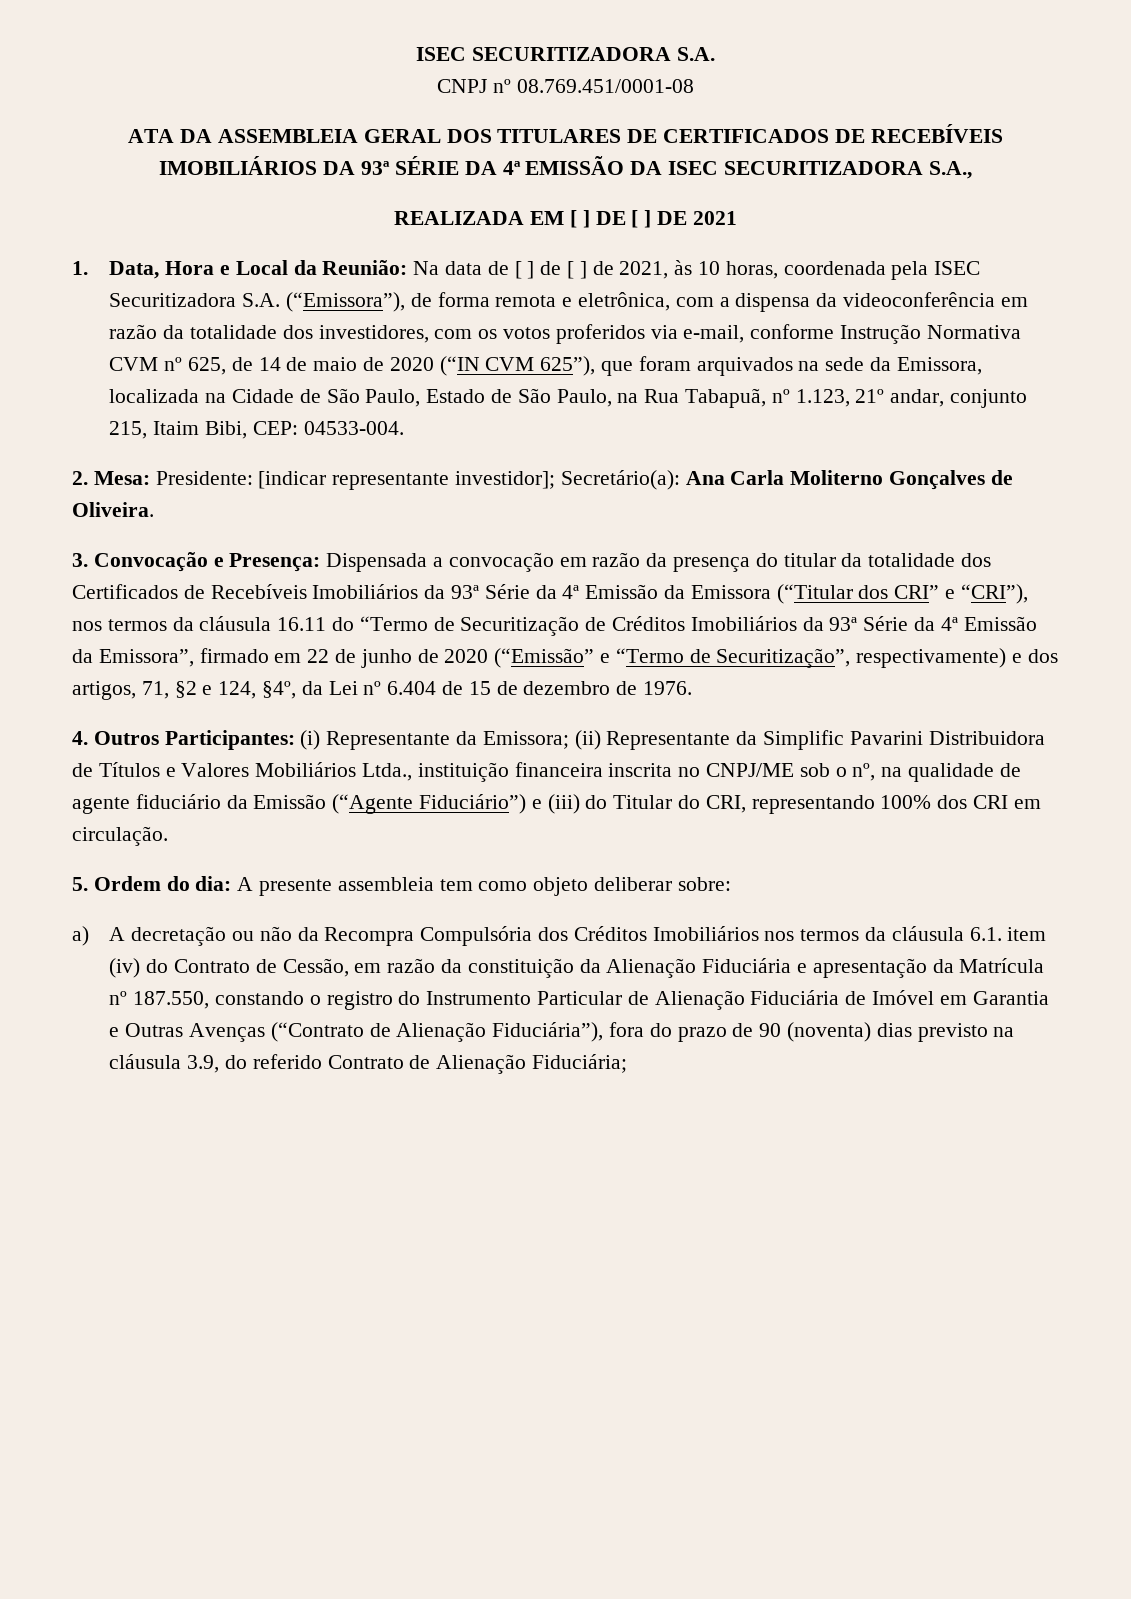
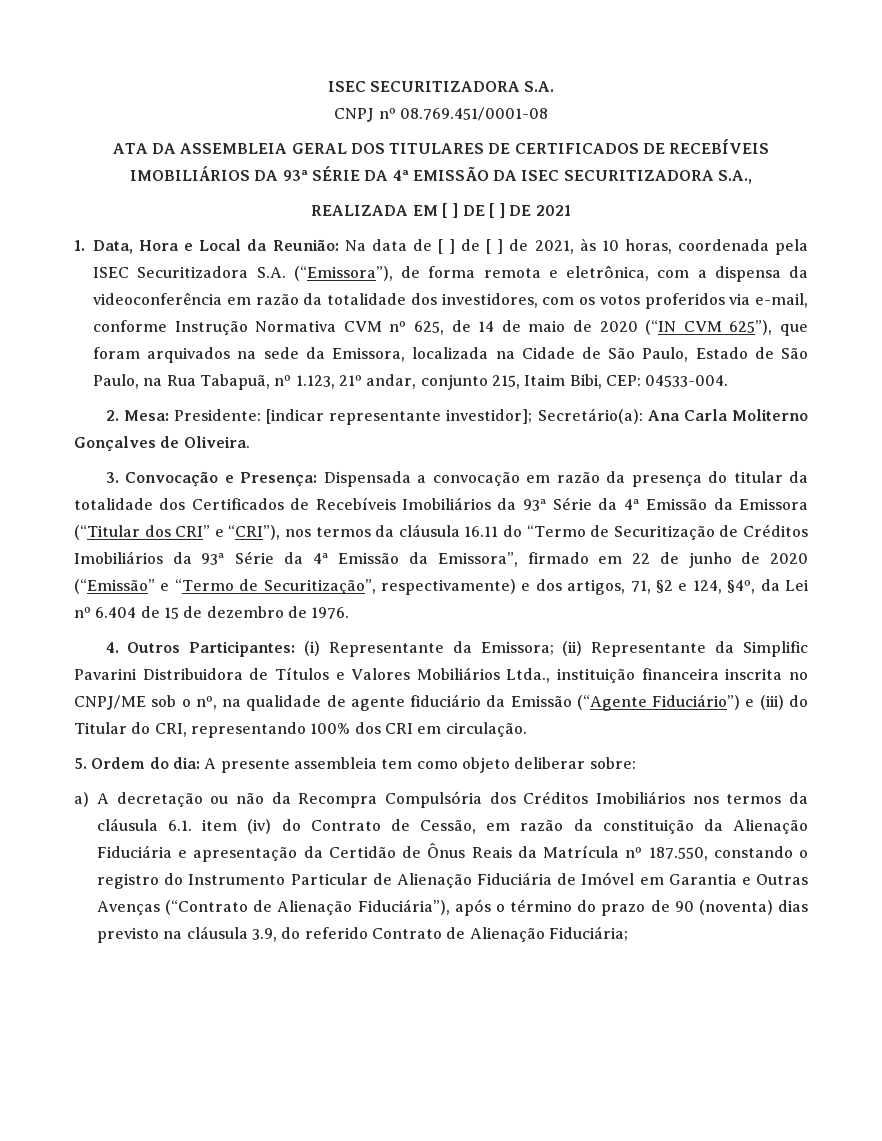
- a) A decretação ou não da Recompra Compulsória dos Créditos Imobiliários nos termos da cláusula 6.1. item (iv) do Contrato de Cessão, em razão da constituição da Alienação Fiduciária e apresentação da Matrícula nº 187.550, constando o registro do Instrumento Particular de Alienação Fiduciária de Imóvel em Garantia e Outras Avenças (“Contrato de Alienação Fiduciária”), fora do prazo de 90 (noventa) dias previsto na cláusula 3.9, do referido Contrato de Alienação Fiduciária;
+ a) A decretação ou não da Recompra Compulsória dos Créditos Imobiliários nos termos da cláusula 6.1. item (iv) do Contrato de Cessão, em razão da constituição da Alienação Fiduciária e apresentação da Certidão de Ônus Reais da Matrícula nº 187.550, constando o registro do Instrumento Particular de Alienação Fiduciária de Imóvel em Garantia e Outras Avenças (“Contrato de Alienação Fiduciária”), após o término do prazo de 90 (noventa) dias previsto na cláusula 3.9, do referido Contrato de Alienação Fiduciária;

